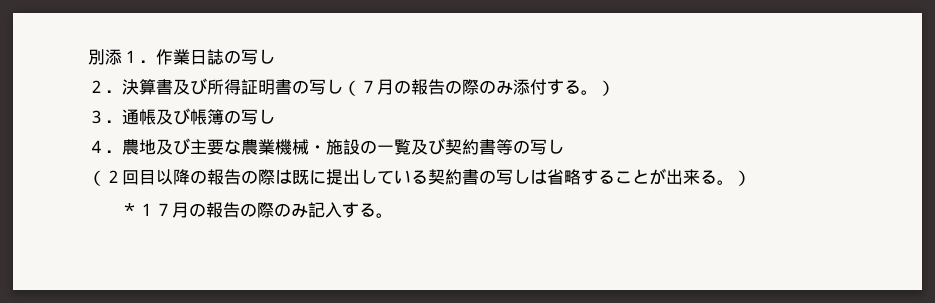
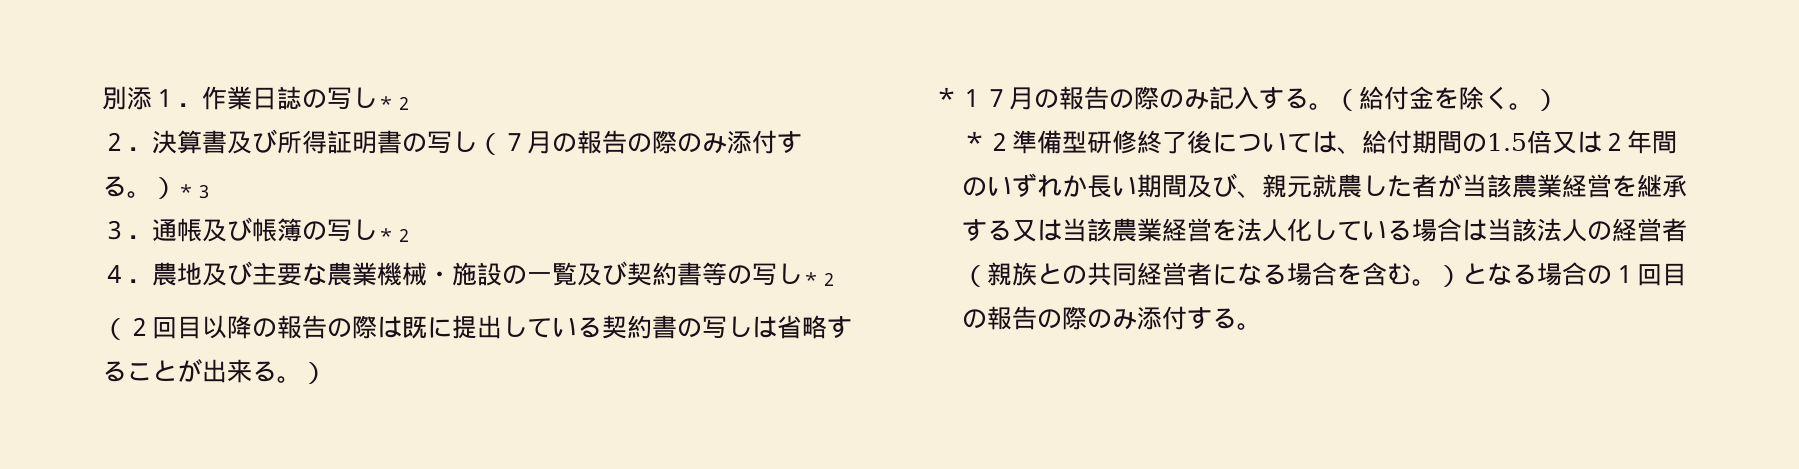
- 別添１．作業日誌の写し
+ 別添１．作業日誌の写し＊２
- ２．決算書及び所得証明書の写し（７月の報告の際のみ添付する。）
+ ２．決算書及び所得証明書の写し（７月の報告の際のみ添付する。）＊３
- ３．通帳及び帳簿の写し
+ ３．通帳及び帳簿の写し＊２
- ４．農地及び主要な農業機械・施設の一覧及び契約書等の写し
+ ４．農地及び主要な農業機械・施設の一覧及び契約書等の写し＊２
+ （給付金を除く。）
+ ＊２準備型研修終了後については、給付期間の1.5倍又は２年間のいずれか長い期間及び、親元就農した者が当該農業経営を継承する又は当該農業経営を法人化している場合は当該法人の経営者（親族との共同経営者になる場合を含む。）となる場合の１回目の報告の際のみ添付する。

